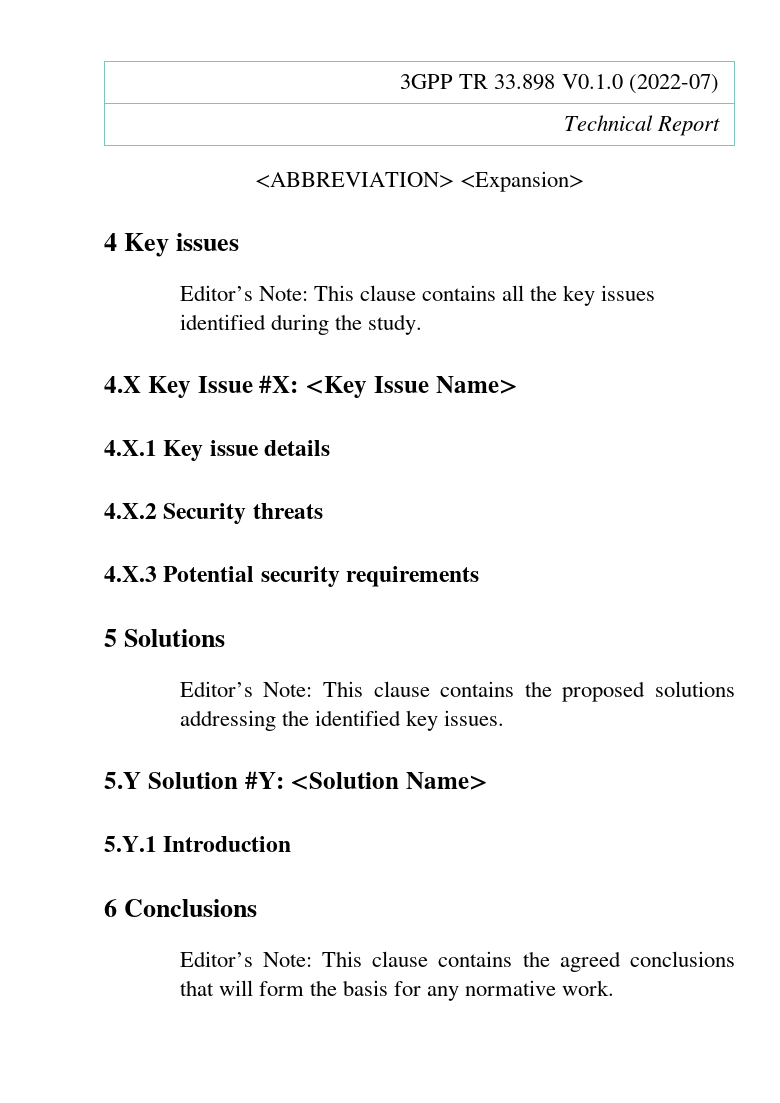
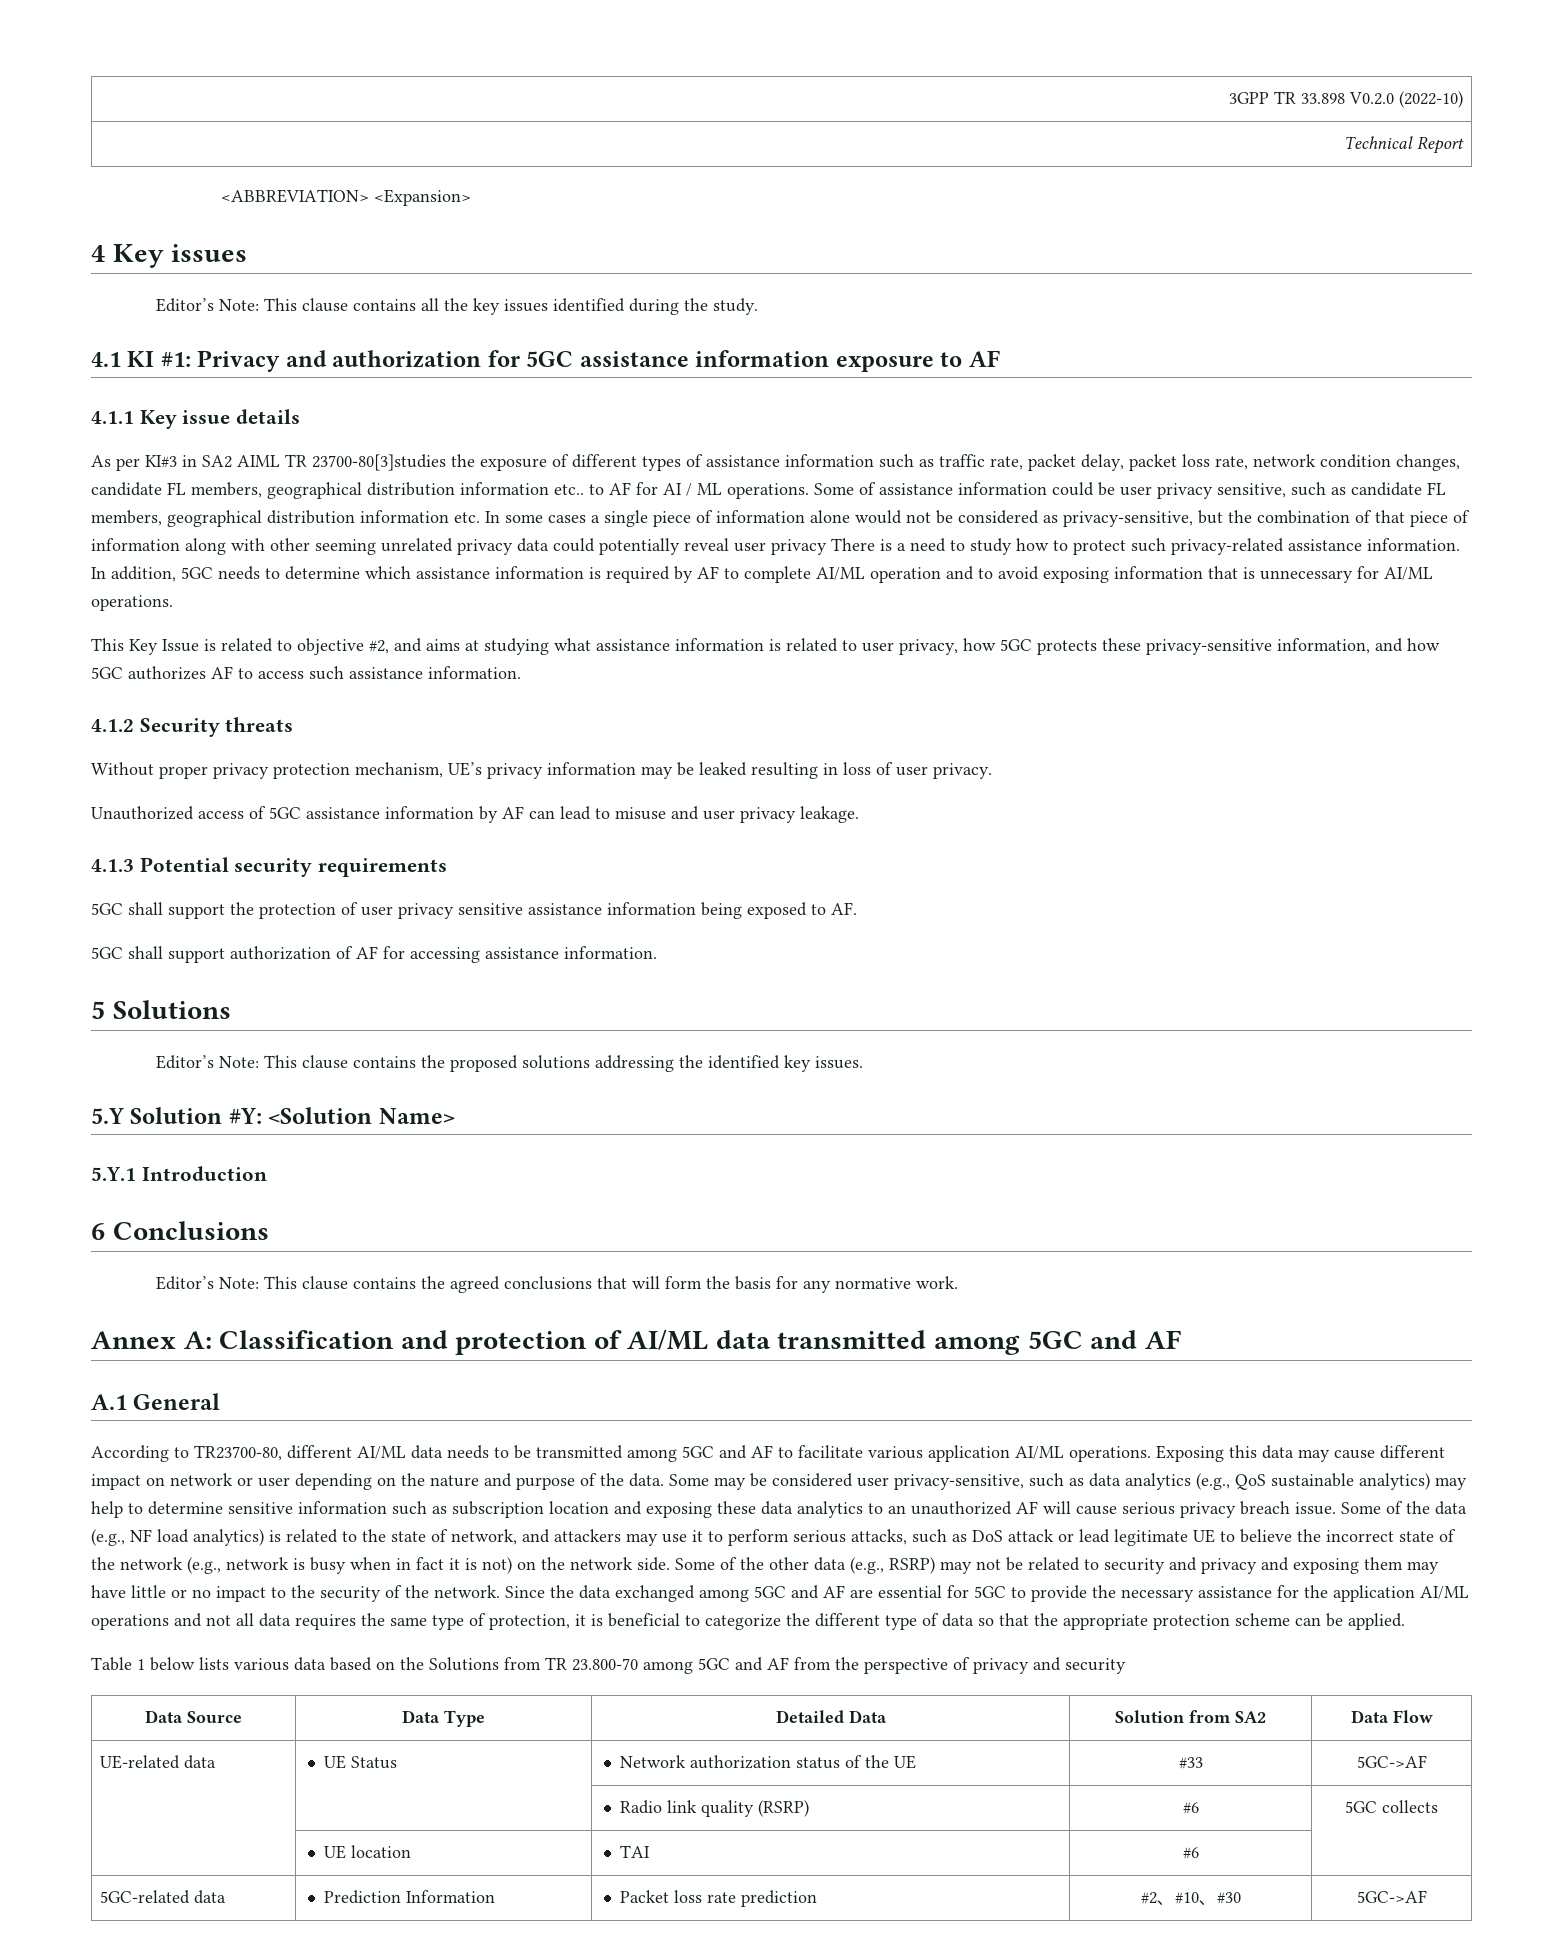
- 3GPP TR 33.898 V0.1.0 (2022-07)
+ 3GPP TR 33.898 V0.2.0 (2022-10)
- 4.X Key Issue #X: <Key Issue Name>
- 4.X.1 Key issue details
- 4.X.2 Security threats
- 4.X.3 Potential security requirements
+ 4.1 KI #1: Privacy and authorization for 5GC assistance information exposure to AF
+ 4.1.1 Key issue details
+ As per KI#3 in SA2 AIML TR 23700-80[3]studies the exposure of different types of assistance information such as traffic rate, packet delay, packet loss rate, network condition changes, candidate FL members, geographical distribution information etc.. to AF for AI / ML operations. Some of assistance information could be user privacy sensitive, such as candidate FL members, geographical distribution information etc. In some cases a single piece of information alone would not be considered as privacy-sensitive, but the combination of that piece of information along with other seeming unrelated privacy data could potentially reveal user privacy There is a need to study how to protect such privacy-related assistance information. In addition, 5GC needs to determine which assistance information is required by AF to complete AI/ML operation and to avoid exposing information that is unnecessary for AI/ML operations.
+ This Key Issue is related to objective #2, and aims at studying what assistance information is related to user privacy, how 5GC protects these privacy-sensitive information, and how 5GC authorizes AF to access such assistance information.
+ 4.1.2 Security threats
+ Without proper privacy protection mechanism, UE’s privacy information may be leaked resulting in loss of user privacy.
+ Unauthorized access of 5GC assistance information by AF can lead to misuse and user privacy leakage.
+ 4.1.3 Potential security requirements
+ 5GC shall support the protection of user privacy sensitive assistance information being exposed to AF.
+ 5GC shall support authorization of AF for accessing assistance information.
+ Annex A: Classification and protection of AI/ML data transmitted among 5GC and AF
+ A.1 General
+ According to TR23700-80, different AI/ML data needs to be transmitted among 5GC and AF to facilitate various application AI/ML operations. Exposing this data may cause different impact on network or user depending on the nature and purpose of the data. Some may be considered user privacy-sensitive, such as data analytics (e.g., QoS sustainable analytics) may help to determine sensitive information such as subscription location and exposing these data analytics to an unauthorized AF will cause serious privacy breach issue. Some of the data (e.g., NF load analytics) is related to the state of network, and attackers may use it to perform serious attacks, such as DoS attack or lead legitimate UE to believe the incorrect state of the network (e.g., network is busy when in fact it is not) on the network side. Some of the other data (e.g., RSRP) may not be related to security and privacy and exposing them may have little or no impact to the security of the network. Since the data exchanged among 5GC and AF are essential for 5GC to provide the necessary assistance for the application AI/ML operations and not all data requires the same type of protection, it is beneficial to categorize the different type of data so that the appropriate protection scheme can be applied.
+ Table 1 below lists various data based on the Solutions from TR 23.800-70 among 5GC and AF from the perspective of privacy and security
+ Data Source | Data Type | Detailed Data | Solution from SA2 | Data Flow
+ UE-related data | UE Status | Network authorization status of the UE | #33 | 5GC->AF
+ | | Radio link quality (RSRP) | #6 | 5GC collects
+ | UE location | TAI | #6 |
+ 5GC-related data | Prediction Information | Packet loss rate prediction | #2、#10、#30 | 5GC->AF

